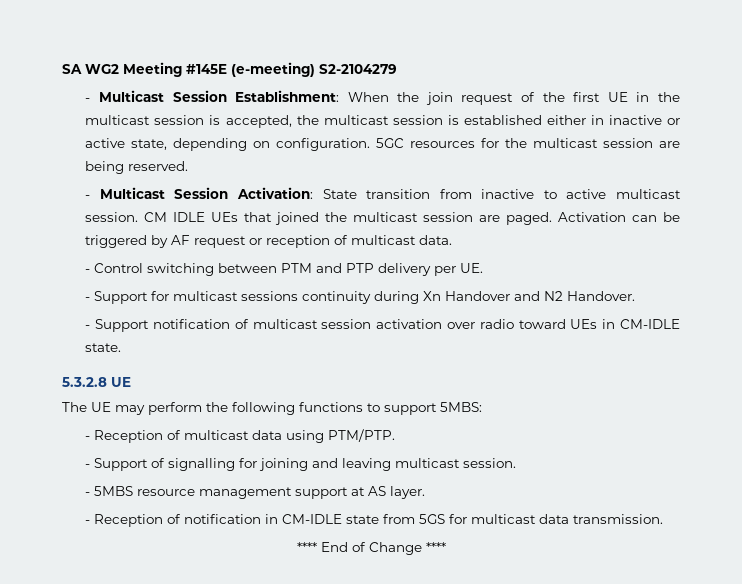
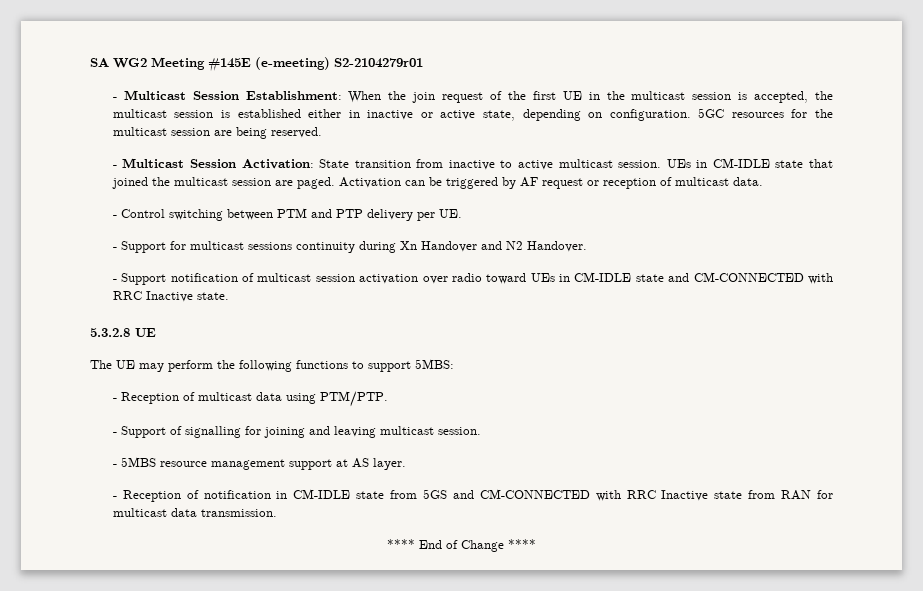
- SA WG2 Meeting #145E (e-meeting) S2-2104279
+ SA WG2 Meeting #145E (e-meeting) S2-2104279r01
- CM IDLE UEs that joined the multicast session are paged.
+ UEs in CM-IDLE state that joined the multicast session are paged.
- - Support notification of multicast session activation over radio toward UEs in CM-IDLE state.
+ - Support notification of multicast session activation over radio toward UEs in CM-IDLE state and CM-CONNECTED with RRC Inactive state.
- - Reception of notification in CM-IDLE state from 5GS for multicast data transmission.
+ - Reception of notification in CM-IDLE state from 5GS and CM-CONNECTED with RRC Inactive state from RAN for multicast data transmission.

